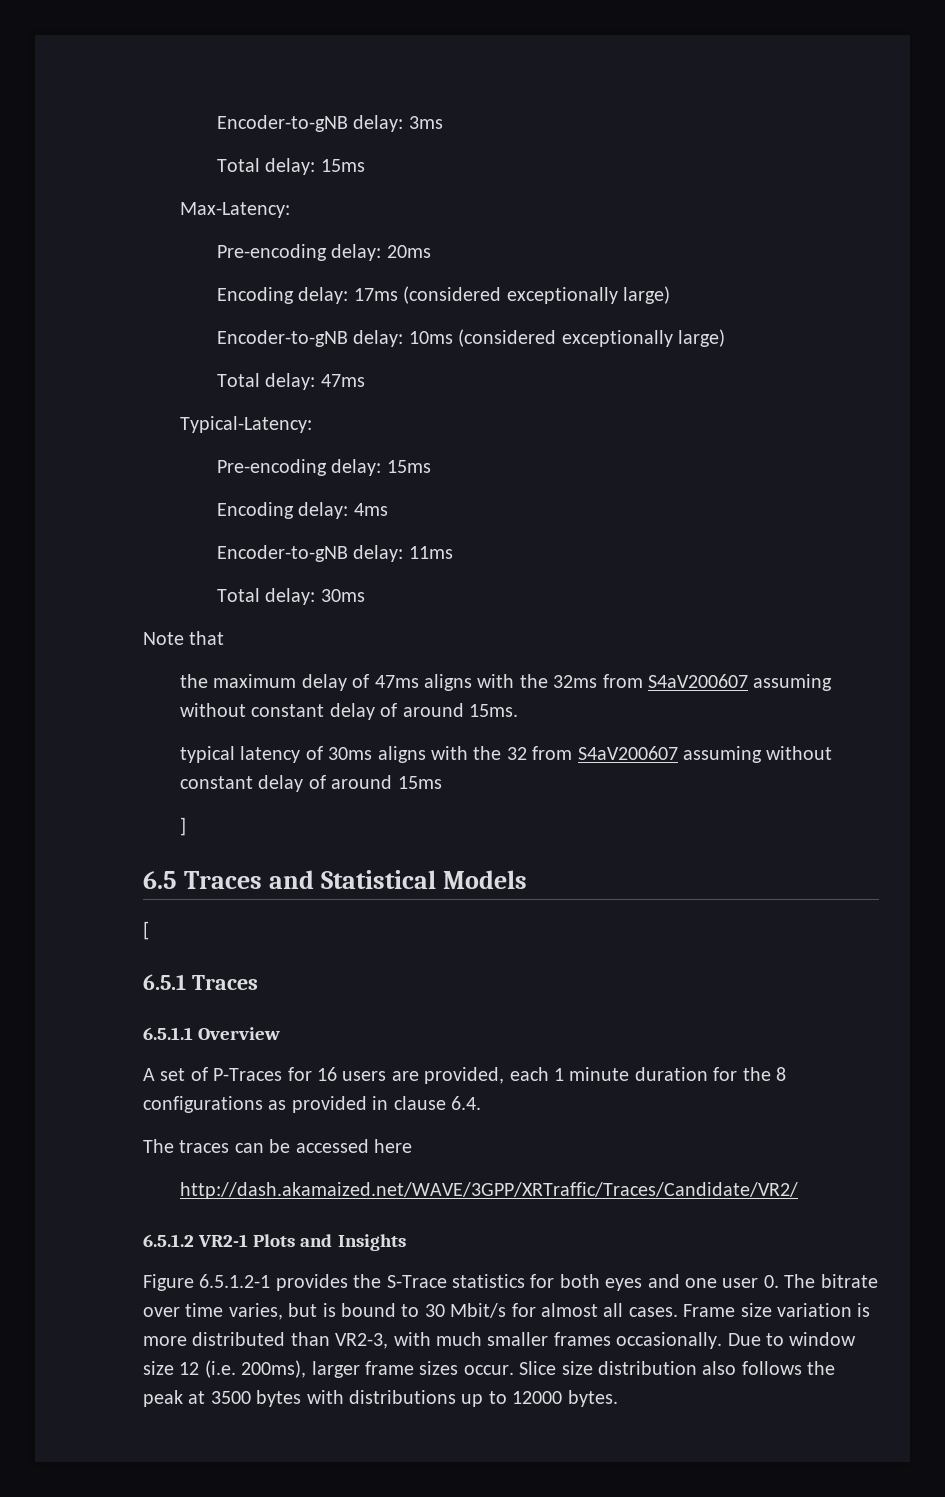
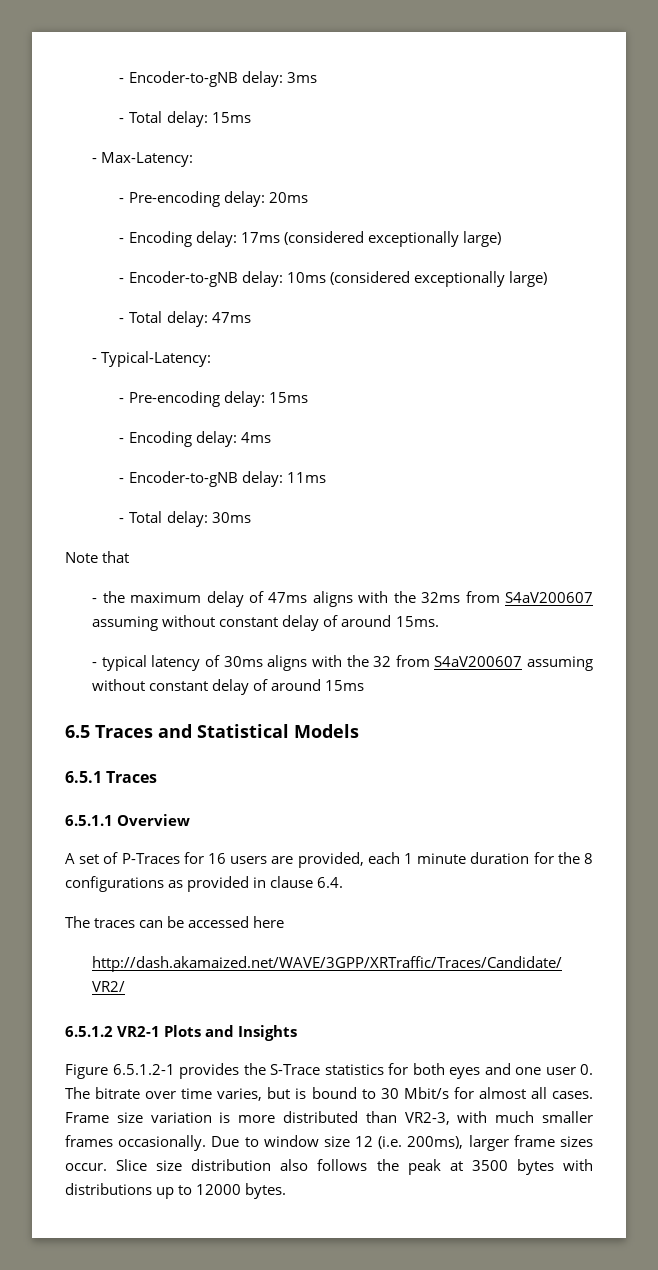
- Encoder-to-gNB delay: 3ms
+ - Encoder-to-gNB delay: 3ms
- Total delay: 15ms
+ - Total delay: 15ms
- Max-Latency:
+ - Max-Latency:
- Pre-encoding delay: 20ms
+ - Pre-encoding delay: 20ms
- Encoding delay: 17ms (considered exceptionally large)
+ - Encoding delay: 17ms (considered exceptionally large)
- Encoder-to-gNB delay: 10ms (considered exceptionally large)
+ - Encoder-to-gNB delay: 10ms (considered exceptionally large)
- Total delay: 47ms
+ - Total delay: 47ms
- Typical-Latency:
+ - Typical-Latency:
- Pre-encoding delay: 15ms
+ - Pre-encoding delay: 15ms
- Encoding delay: 4ms
+ - Encoding delay: 4ms
- Encoder-to-gNB delay: 11ms
+ - Encoder-to-gNB delay: 11ms
- Total delay: 30ms
+ - Total delay: 30ms
- the maximum delay of 47ms aligns with the 32ms from S4aV200607 assuming without constant delay of around 15ms.
+ - the maximum delay of 47ms aligns with the 32ms from S4aV200607 assuming without constant delay of around 15ms.
- typical latency of 30ms aligns with the 32 from S4aV200607 assuming without constant delay of around 15ms
+ - typical latency of 30ms aligns with the 32 from S4aV200607 assuming without constant delay of around 15ms
- ]
- [

